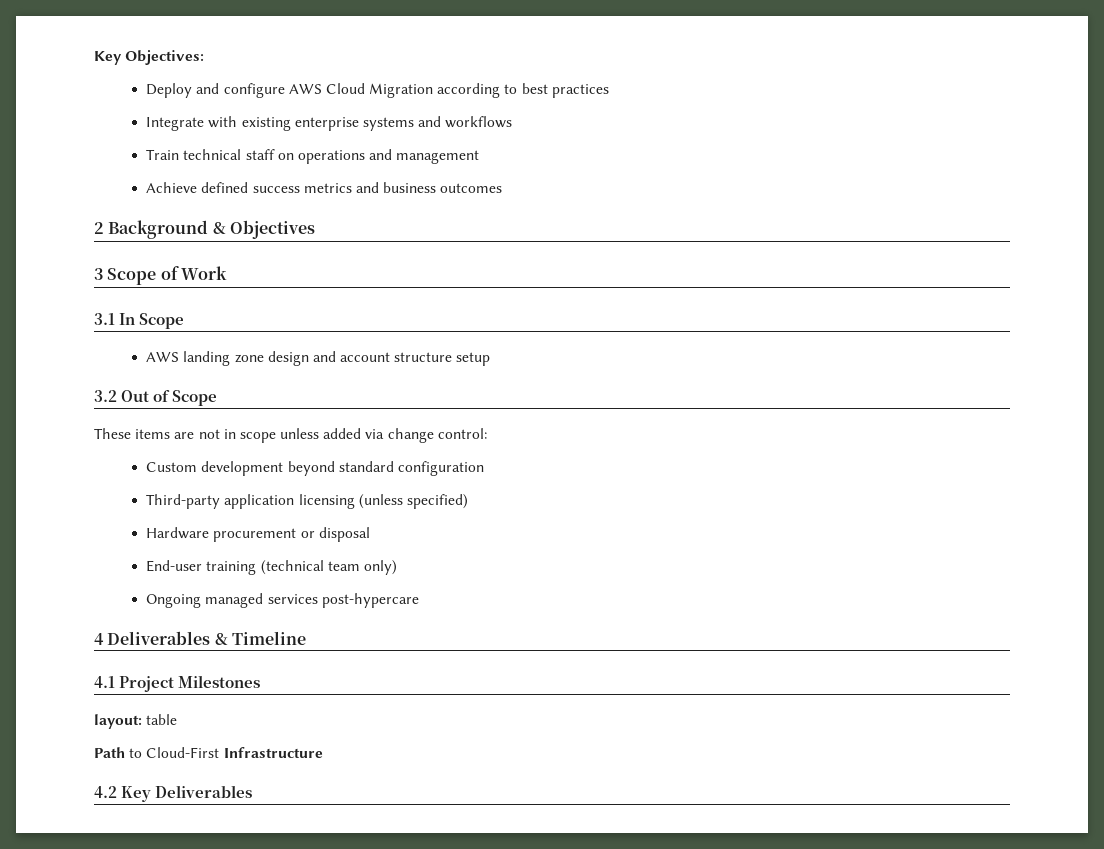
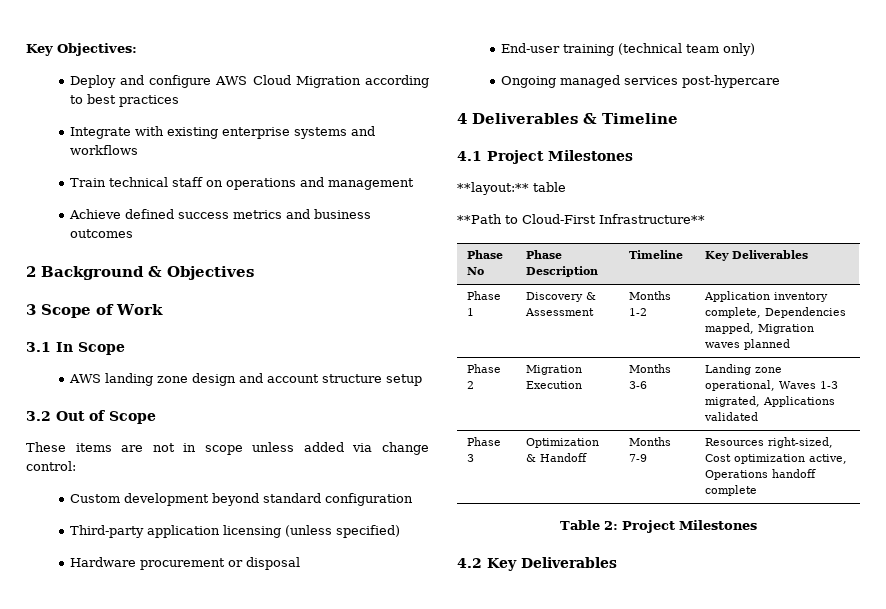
- layout: table
+ **layout:** table
- Path to Cloud-First Infrastructure
+ **Path to Cloud-First Infrastructure**
+ Phase No | Phase Description | Timeline | Key Deliverables
+ Phase 1 | Discovery & Assessment | Months 1-2 | Application inventory complete, Dependencies mapped, Migration waves planned
+ Phase 2 | Migration Execution | Months 3-6 | Landing zone operational, Waves 1-3 migrated, Applications validated
+ Phase 3 | Optimization & Handoff | Months 7-9 | Resources right-sized, Cost optimization active, Operations handoff complete
+ Table 2: Project Milestones

